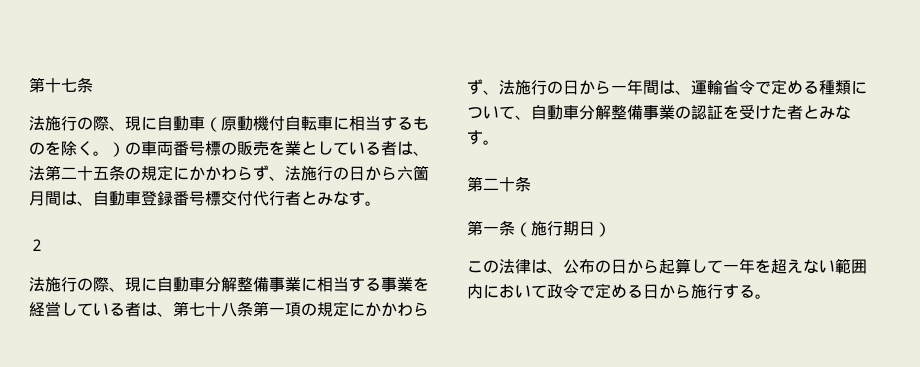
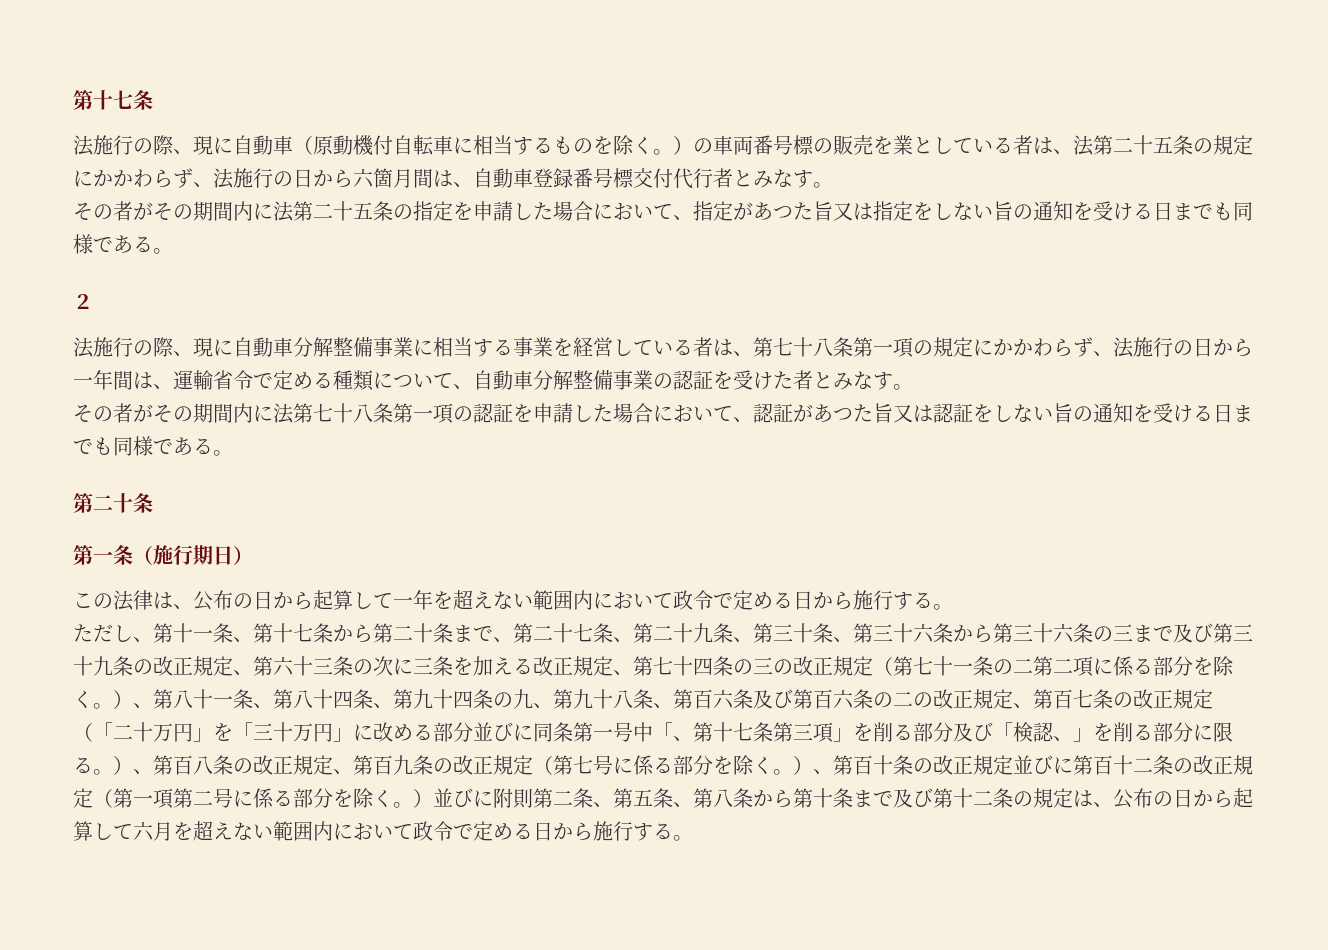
+ その者がその期間内に法第二十五条の指定を申請した場合において、指定があつた旨又は指定をしない旨の通知を受ける日までも同様である。
+ その者がその期間内に法第七十八条第一項の認証を申請した場合において、認証があつた旨又は認証をしない旨の通知を受ける日までも同様である。
+ ただし、第十一条、第十七条から第二十条まで、第二十七条、第二十九条、第三十条、第三十六条から第三十六条の三まで及び第三十九条の改正規定、第六十三条の次に三条を加える改正規定、第七十四条の三の改正規定（第七十一条の二第二項に係る部分を除く。）、第八十一条、第八十四条、第九十四条の九、第九十八条、第百六条及び第百六条の二の改正規定、第百七条の改正規定（「二十万円」を「三十万円」に改める部分並びに同条第一号中「、第十七条第三項」を削る部分及び「検認、」を削る部分に限る。）、第百八条の改正規定、第百九条の改正規定（第七号に係る部分を除く。）、第百十条の改正規定並びに第百十二条の改正規定（第一項第二号に係る部分を除く。）並びに附則第二条、第五条、第八条から第十条まで及び第十二条の規定は、公布の日から起算して六月を超えない範囲内において政令で定める日から施行する。

